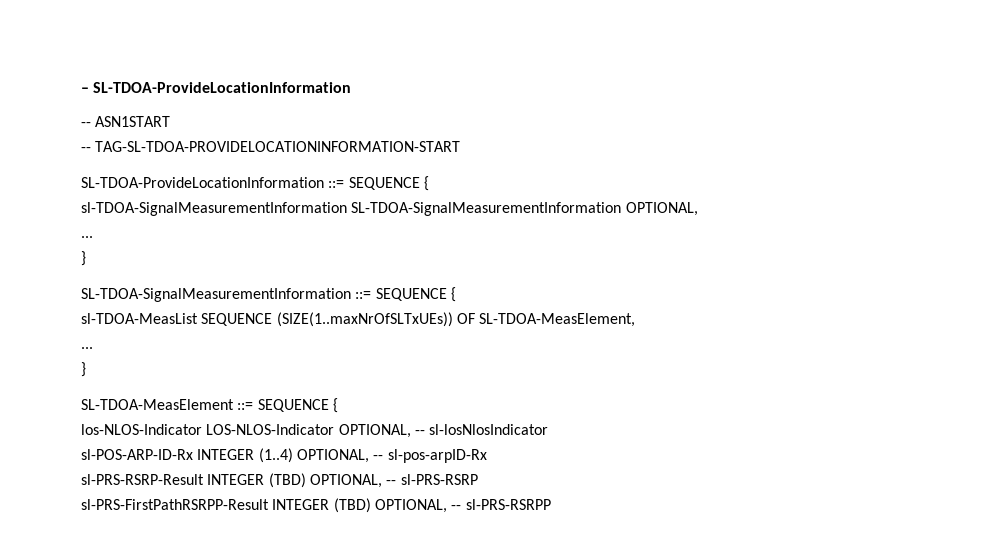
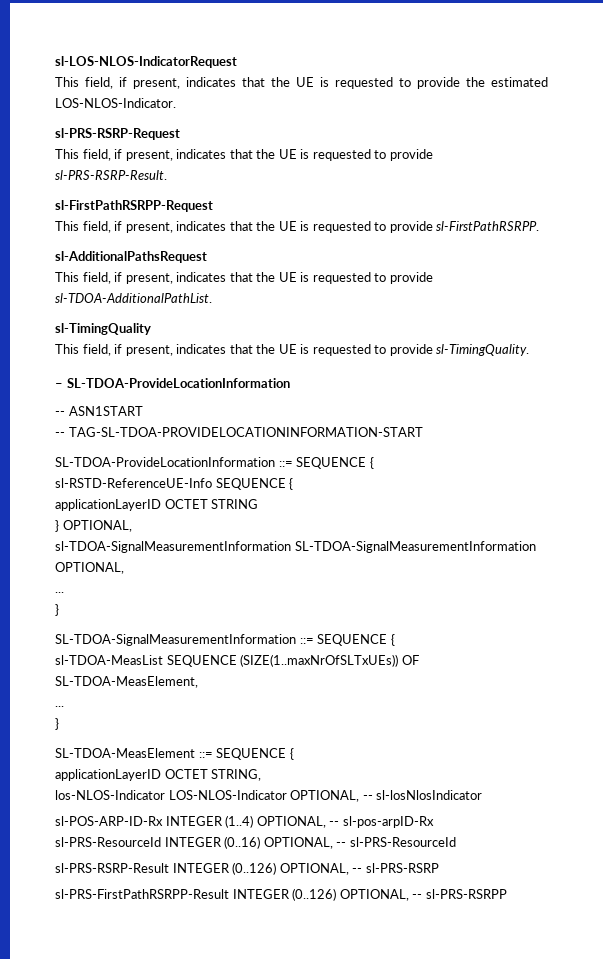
+ sl-LOS-NLOS-IndicatorRequest
+ This field, if present, indicates that the UE is requested to provide the estimated LOS-NLOS-Indicator.
+ sl-PRS-RSRP-Request
+ This field, if present, indicates that the UE is requested to provide sl-PRS-RSRP-Result.
+ sl-FirstPathRSRPP-Request
+ This field, if present, indicates that the UE is requested to provide sl-FirstPathRSRPP.
+ sl-AdditionalPathsRequest
+ This field, if present, indicates that the UE is requested to provide sl-TDOA-AdditionalPathList.
+ sl-TimingQuality
+ This field, if present, indicates that the UE is requested to provide sl-TimingQuality.
+ sl-RSTD-ReferenceUE-Info SEQUENCE {
+ applicationLayerID OCTET STRING
+ } OPTIONAL,
+ applicationLayerID OCTET STRING,
+ sl-PRS-ResourceId INTEGER (0..16) OPTIONAL, -- sl-PRS-ResourceId
- sl-PRS-RSRP-Result INTEGER (TBD) OPTIONAL, -- sl-PRS-RSRP
+ sl-PRS-RSRP-Result INTEGER (0..126) OPTIONAL, -- sl-PRS-RSRP
- sl-PRS-FirstPathRSRPP-Result INTEGER (TBD) OPTIONAL, -- sl-PRS-RSRPP
+ sl-PRS-FirstPathRSRPP-Result INTEGER (0..126) OPTIONAL, -- sl-PRS-RSRPP

